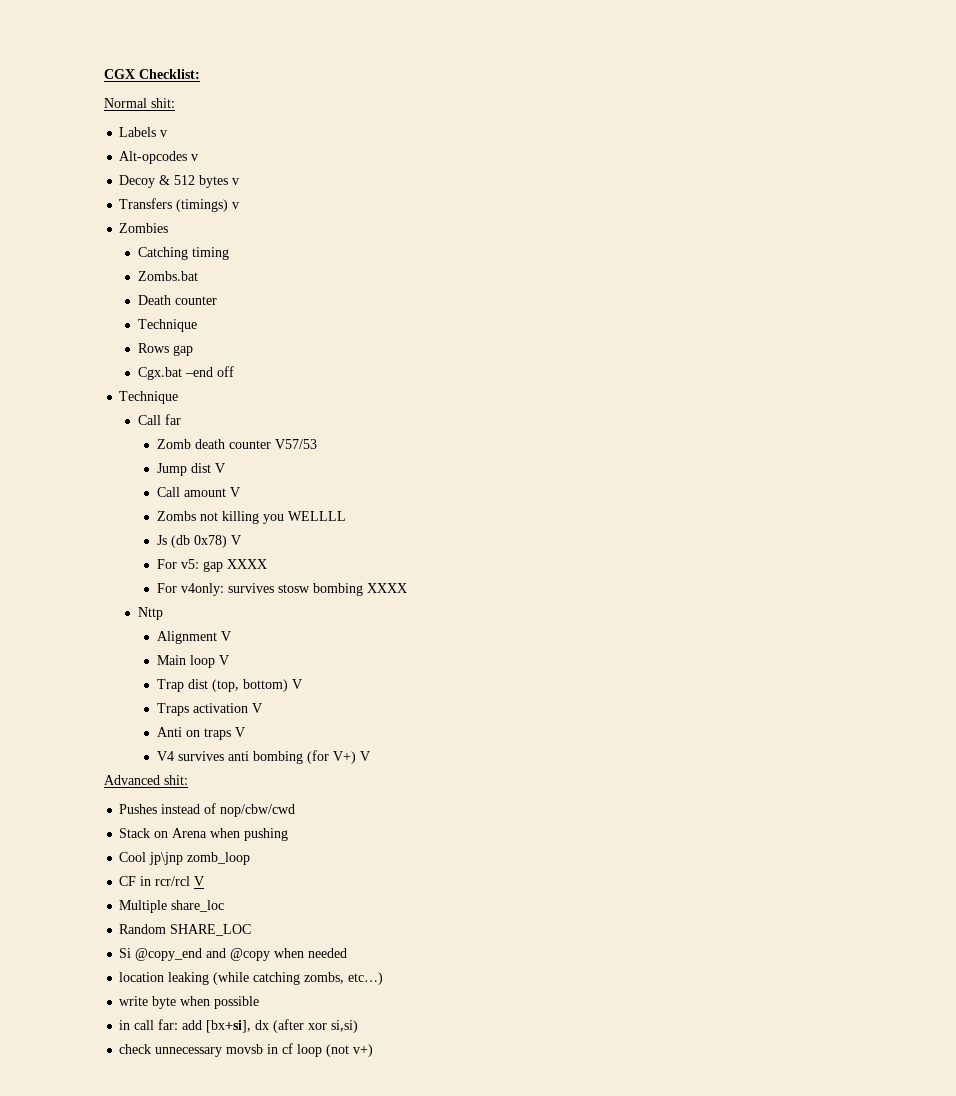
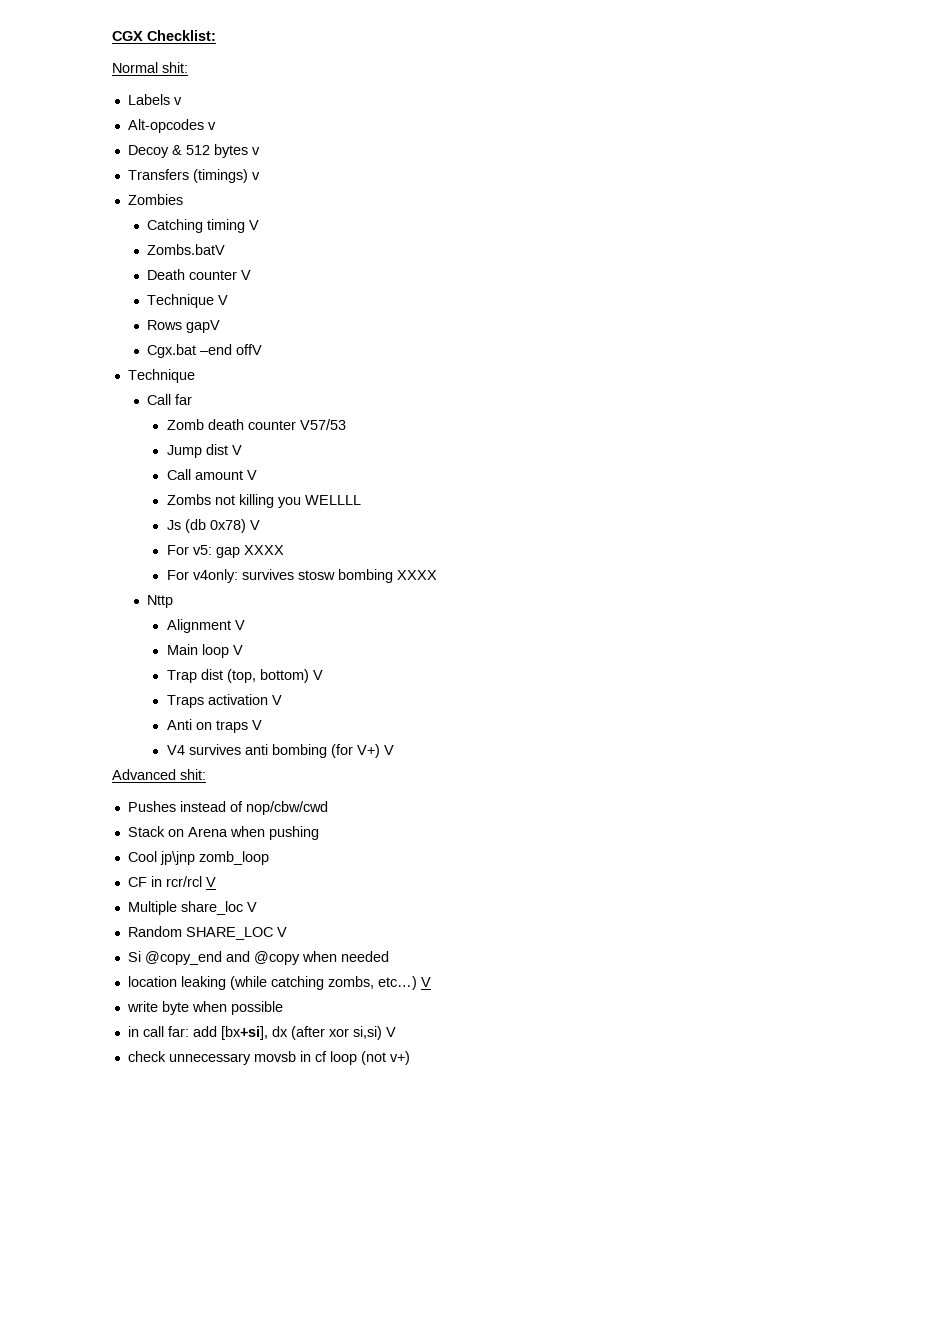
- Catching timing
- Zombs.bat
+ Catching timing V
+ Zombs.batV
- Death counter
- Technique
+ Death counter V
+ Technique V
- Rows gap
+ Rows gapV
- Cgx.bat –end off
+ Cgx.bat –end offV
- Multiple share_loc
+ Multiple share_loc V
- Random SHARE_LOC
+ Random SHARE_LOC V
- location leaking (while catching zombs, etc…)
+ location leaking (while catching zombs, etc…) V
- in call far: add [bx+si], dx (after xor si,si)
+ in call far: add [bx+si], dx (after xor si,si) V

